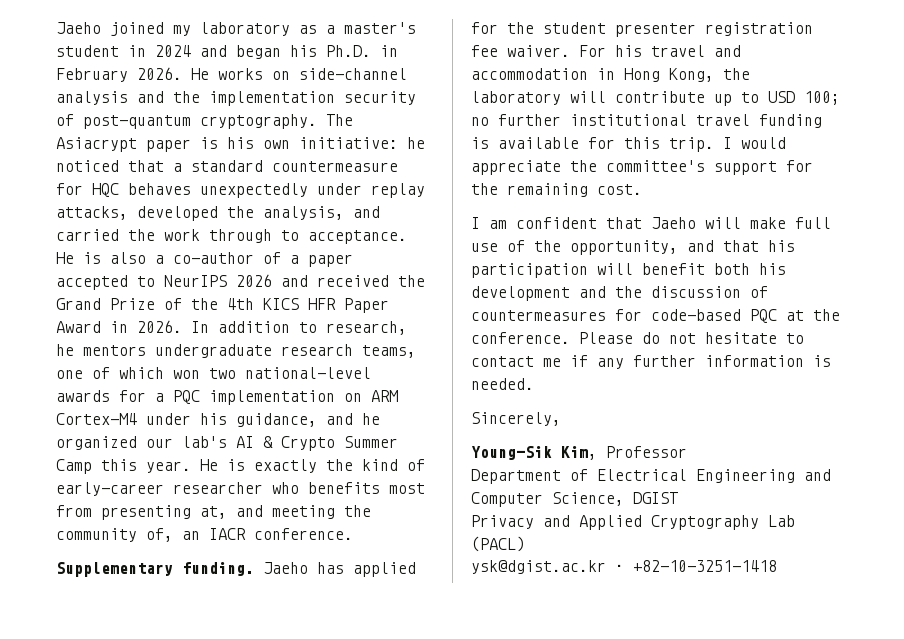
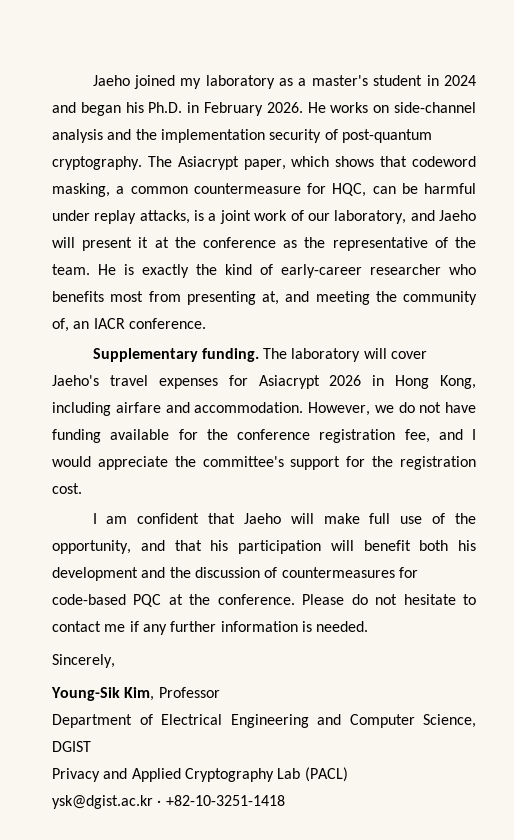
- The Asiacrypt paper is his own initiative: he noticed that a standard countermeasure for HQC behaves unexpectedly under replay attacks, developed the analysis, and carried the work through to acceptance. He is also a co-author of a paper accepted to NeurIPS 2026 and received the Grand Prize of the 4th KICS HFR Paper Award in 2026. In addition to research, he mentors undergraduate research teams, one of which won two national-level awards for a PQC implementation on ARM Cortex-M4 under his guidance, and he organized our lab's AI & Crypto Summer Camp this year.
+ The Asiacrypt paper, which shows that codeword masking, a common countermeasure for HQC, can be harmful under replay attacks, is a joint work of our laboratory, and Jaeho will present it at the conference as the representative of the team.
- Jaeho has applied for the student presenter registration fee waiver. For his travel and accommodation in Hong Kong, the laboratory will contribute up to USD 100; no further institutional travel funding is available for this trip. I would appreciate the committee's support for the remaining cost.
+ The laboratory will cover Jaeho's travel expenses for Asiacrypt 2026 in Hong Kong, including airfare and accommodation. However, we do not have funding available for the conference registration fee, and I would appreciate the committee's support for the registration cost.

